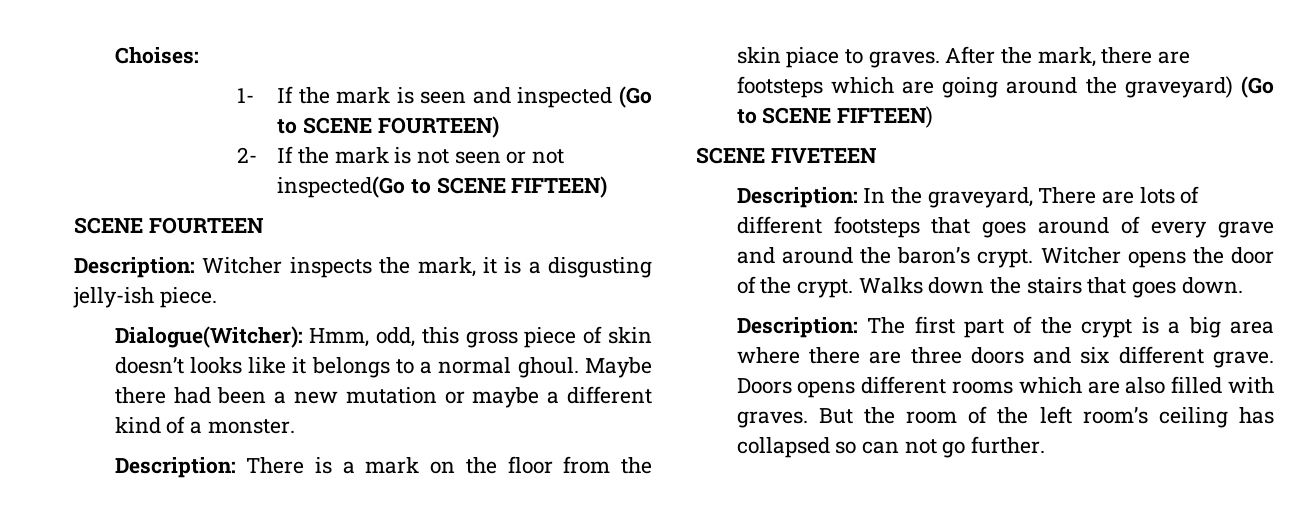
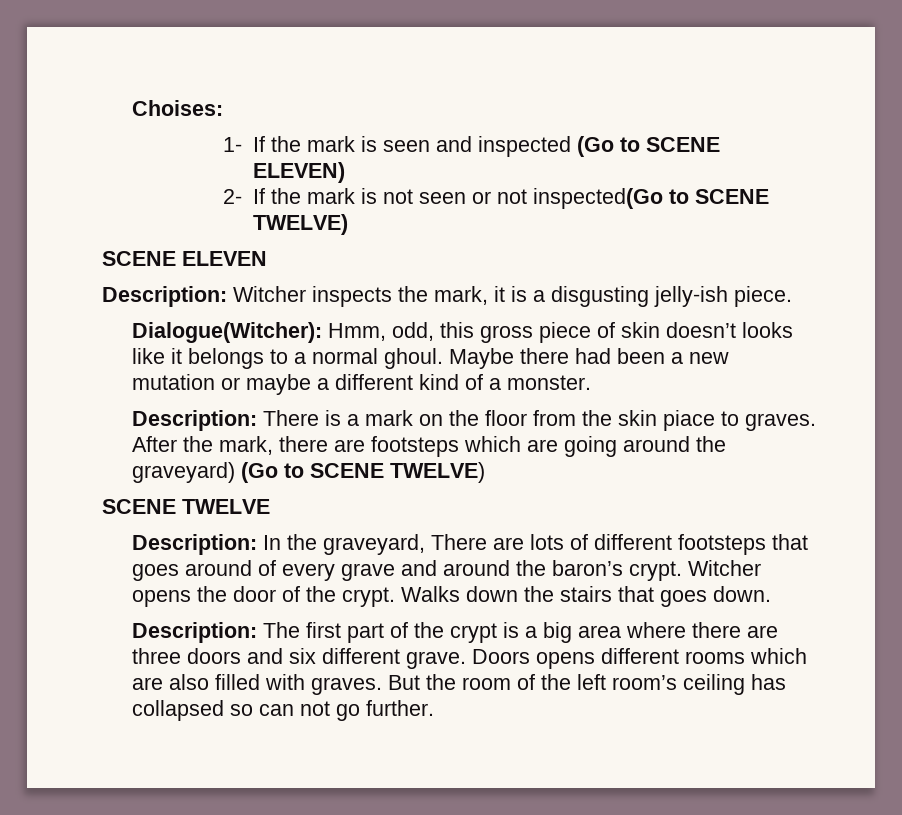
- 1- If the mark is seen and inspected (Go to SCENE FOURTEEN)
+ 1- If the mark is seen and inspected (Go to SCENE ELEVEN)
- 2- If the mark is not seen or not inspected(Go to SCENE FIFTEEN)
- SCENE FOURTEEN
+ 2- If the mark is not seen or not inspected(Go to SCENE TWELVE)
+ SCENE ELEVEN
- After the mark, there are footsteps which are going around the graveyard) (Go to SCENE FIFTEEN)
- SCENE FIVETEEN
+ After the mark, there are footsteps which are going around the graveyard) (Go to SCENE TWELVE)
+ SCENE TWELVE

